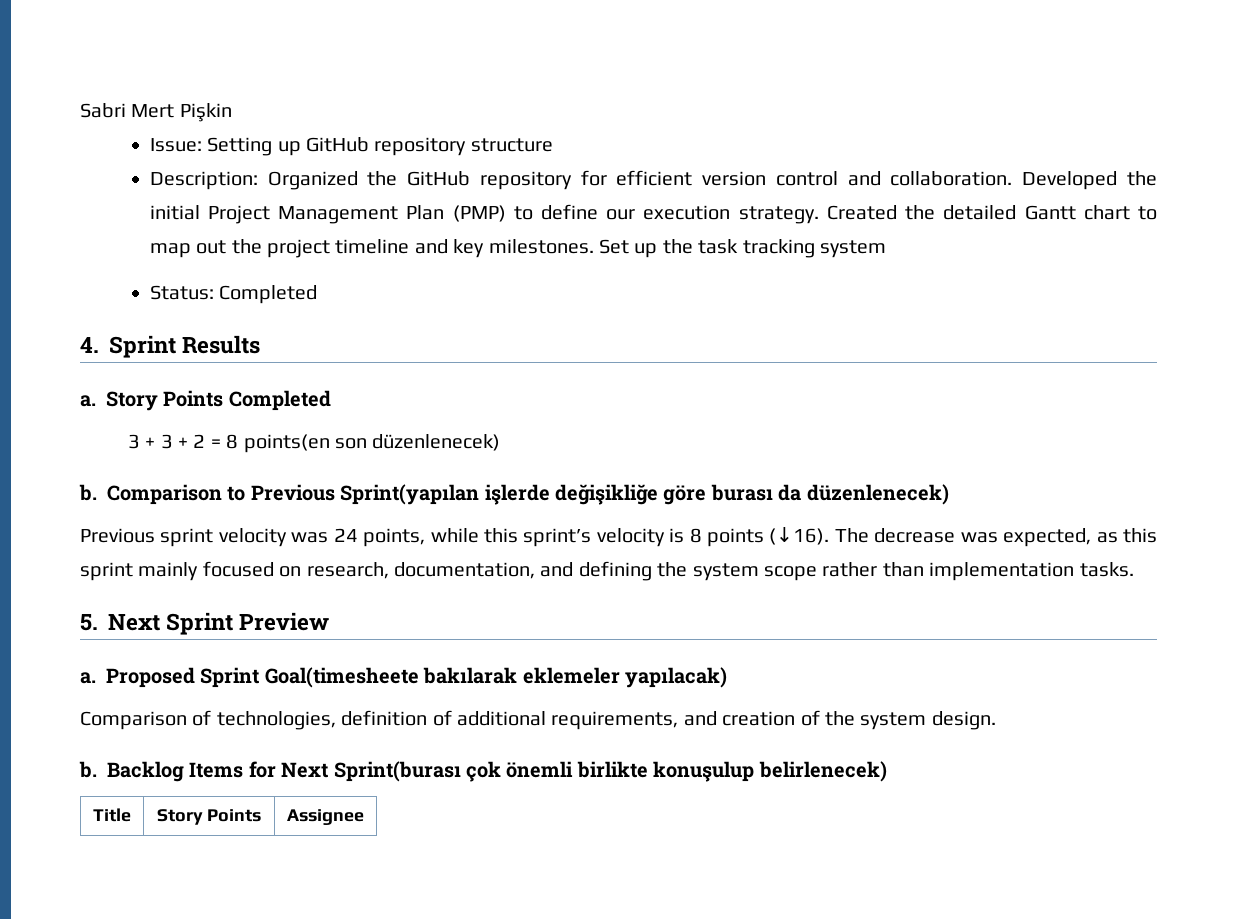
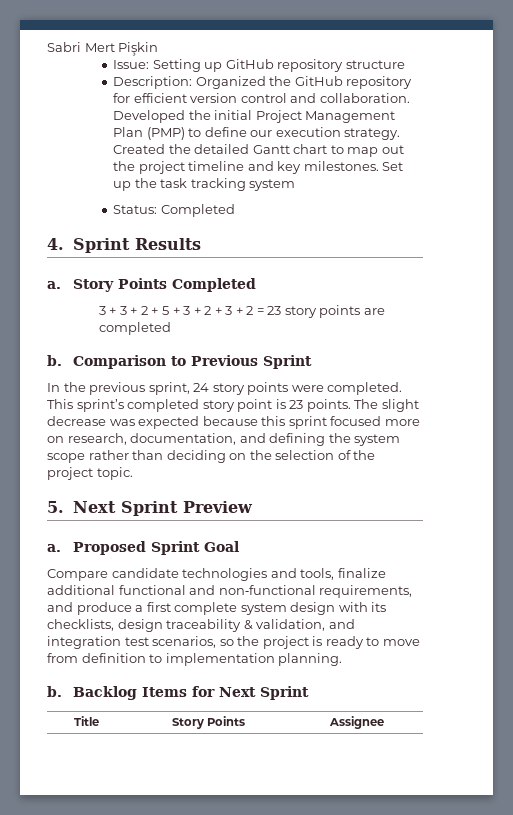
- 3 + 3 + 2 = 8 points(en son düzenlenecek)
- b. Comparison to Previous Sprint(yapılan işlerde değişikliğe göre burası da düzenlenecek)
- Previous sprint velocity was 24 points, while this sprint’s velocity is 8 points (↓16). The decrease was expected, as this sprint mainly focused on research, documentation, and defining the system scope rather than implementation tasks.
+ 3 + 3 + 2 + 5 + 3 + 2 + 3 + 2 = 23 story points are completed
+ b. Comparison to Previous Sprint
+ In the previous sprint, 24 story points were completed. This sprint’s completed story point is 23 points. The slight decrease was expected because this sprint focused more on research, documentation, and defining the system scope rather than deciding on the selection of the project topic.
- Proposed Sprint Goal(timesheete bakılarak eklemeler yapılacak)
- Comparison of technologies, definition of additional requirements, and creation of the system design.
+ Proposed Sprint Goal
+ Compare candidate technologies and tools, finalize additional functional and non‑functional requirements, and produce a first complete system design with its checklists, design traceability & validation, and integration test scenarios, so the project is ready to move from definition to implementation planning.
- Backlog Items for Next Sprint(burası çok önemli birlikte konuşulup belirlenecek)
+ Backlog Items for Next Sprint

